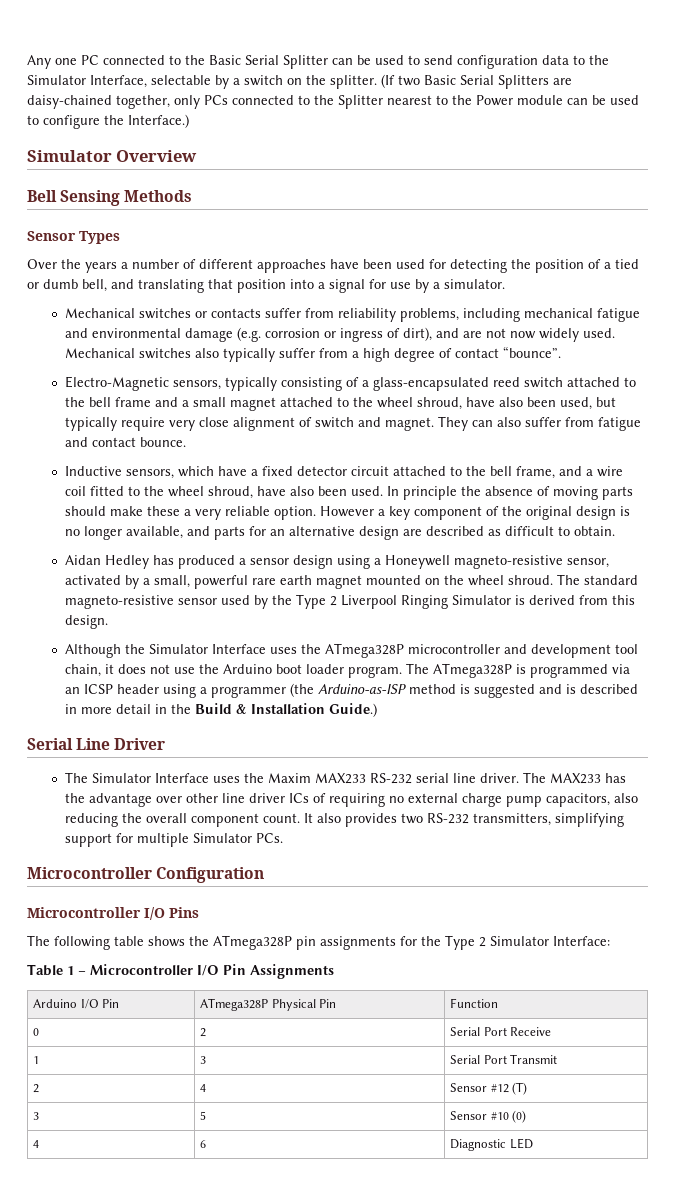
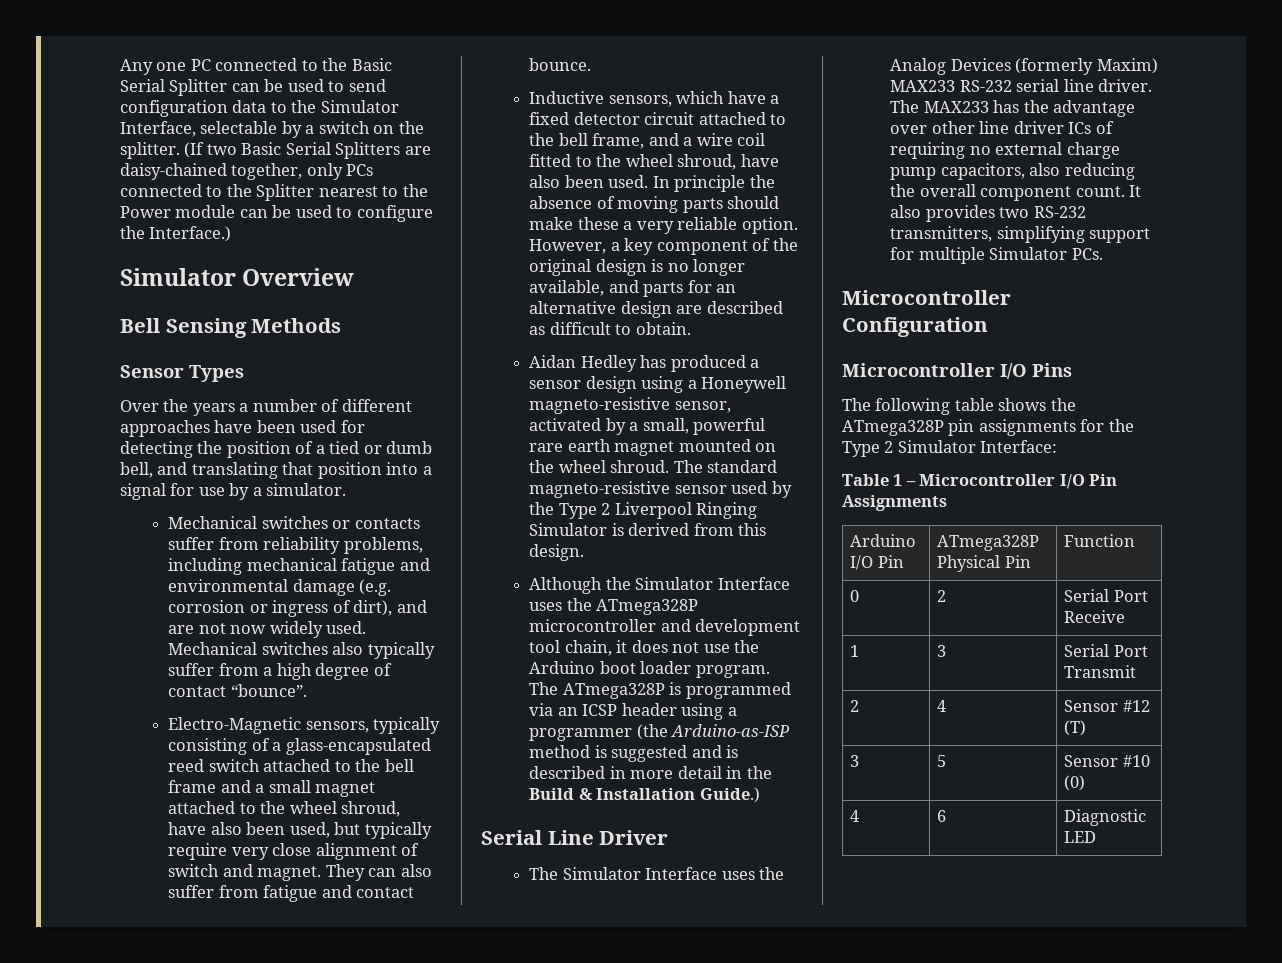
- However a key component of the original design is no longer available, and parts for an alternative design are described as difficult to obtain.
+ However, a key component of the original design is no longer available, and parts for an alternative design are described as difficult to obtain.
- The Simulator Interface uses the Maxim MAX233 RS-232 serial line driver.
+ The Simulator Interface uses the Analog Devices (formerly Maxim) MAX233 RS-232 serial line driver.

